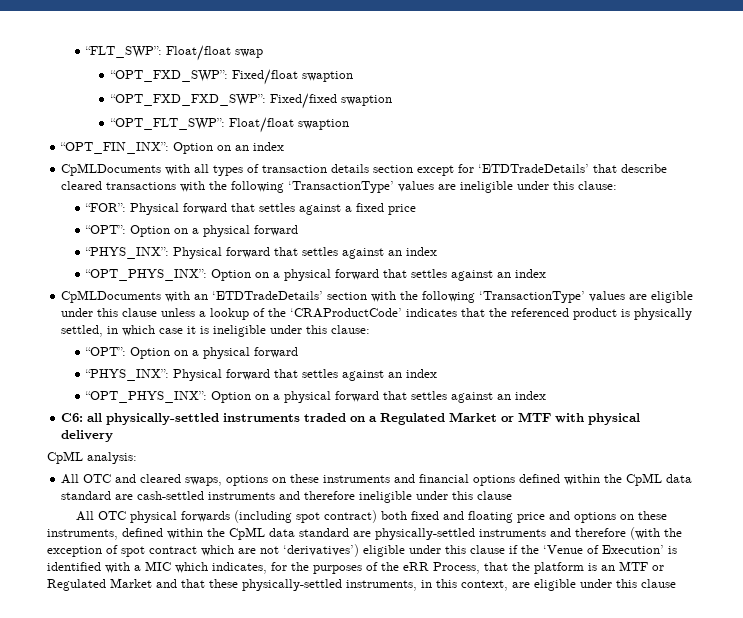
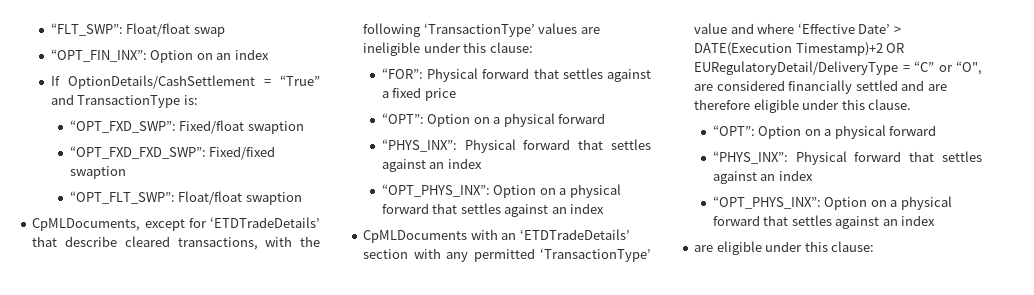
+ “OPT_FIN_INX”: Option on an index
+ If OptionDetails/CashSettlement = “True” and TransactionType is:
- “OPT_FIN_INX”: Option on an index
- CpMLDocuments with all types of transaction details section except for ‘ETDTradeDetails’ that describe cleared transactions with the following ‘TransactionType’ values are ineligible under this clause:
+ CpMLDocuments, except for ‘ETDTradeDetails’ that describe cleared transactions, with the following ‘TransactionType’ values are ineligible under this clause:
- CpMLDocuments with an ‘ETDTradeDetails’ section with the following ‘TransactionType’ values are eligible under this clause unless a lookup of the ‘CRAProductCode’ indicates that the referenced product is physically settled, in which case it is ineligible under this clause:
+ CpMLDocuments with an ‘ETDTradeDetails’ section with any permitted ‘TransactionType’ value and where ‘Effective Date’ > DATE(Execution Timestamp)+2 OR EURegulatoryDetail/DeliveryType = “C” or “O", are considered financially settled and are therefore eligible under this clause.
- C6: all physically-settled instruments traded on a Regulated Market or MTF with physical delivery
- CpML analysis:
- All OTC and cleared swaps, options on these instruments and financial options defined within the CpML data standard are cash-settled instruments and therefore ineligible under this clause
- All OTC physical forwards (including spot contract) both fixed and floating price and options on these instruments, defined within the CpML data standard are physically-settled instruments and therefore (with the exception of spot contract which are not ‘derivatives’) eligible under this clause if the ‘Venue of Execution’ is identified with a MIC which indicates, for the purposes of the eRR Process, that the platform is an MTF or Regulated Market and that these physically-settled instruments, in this context, are eligible under this clause
+ are eligible under this clause:

